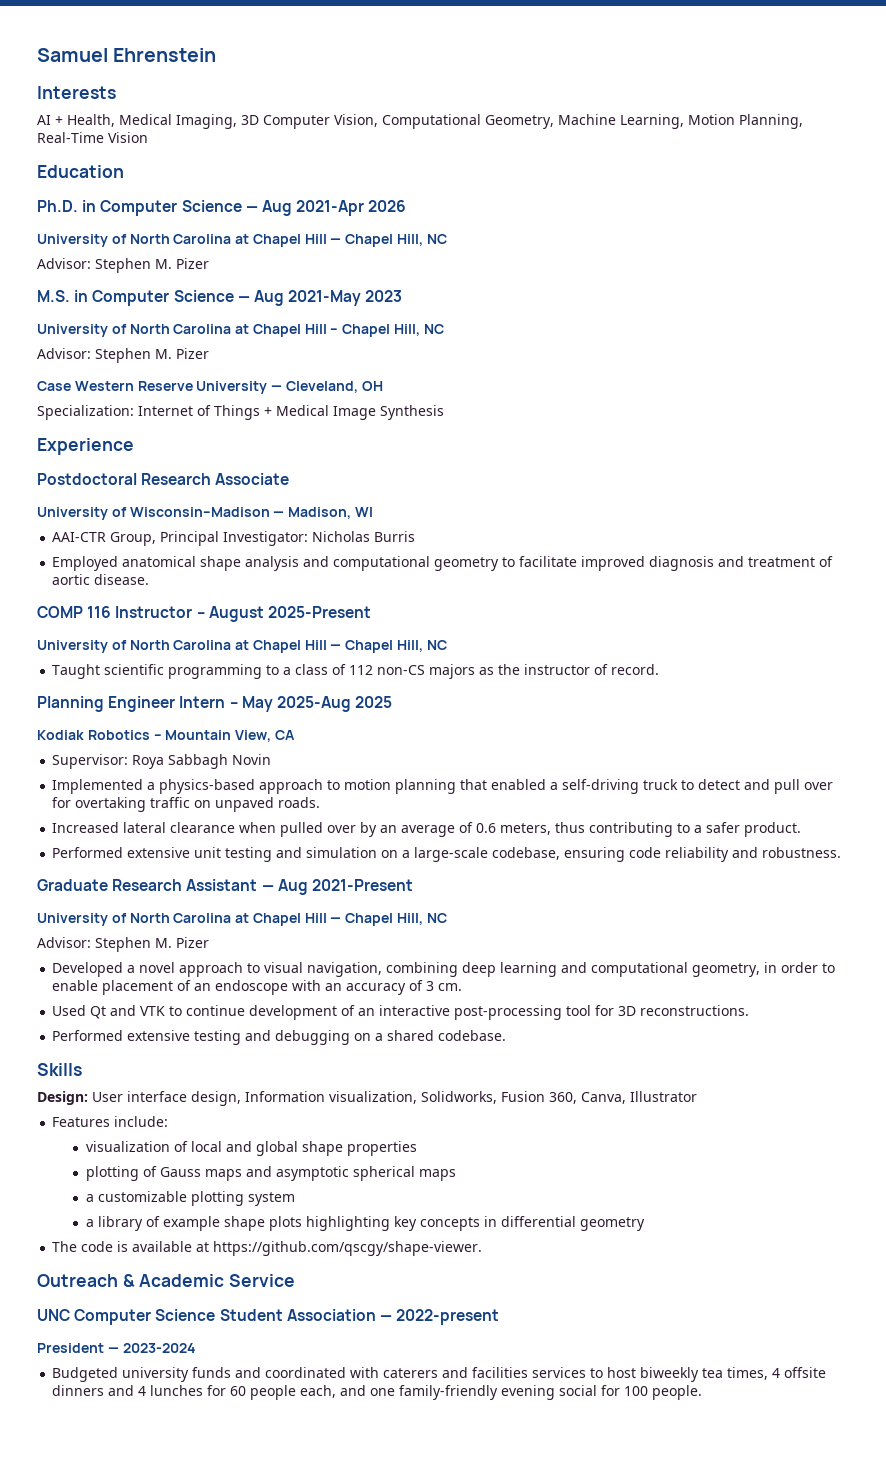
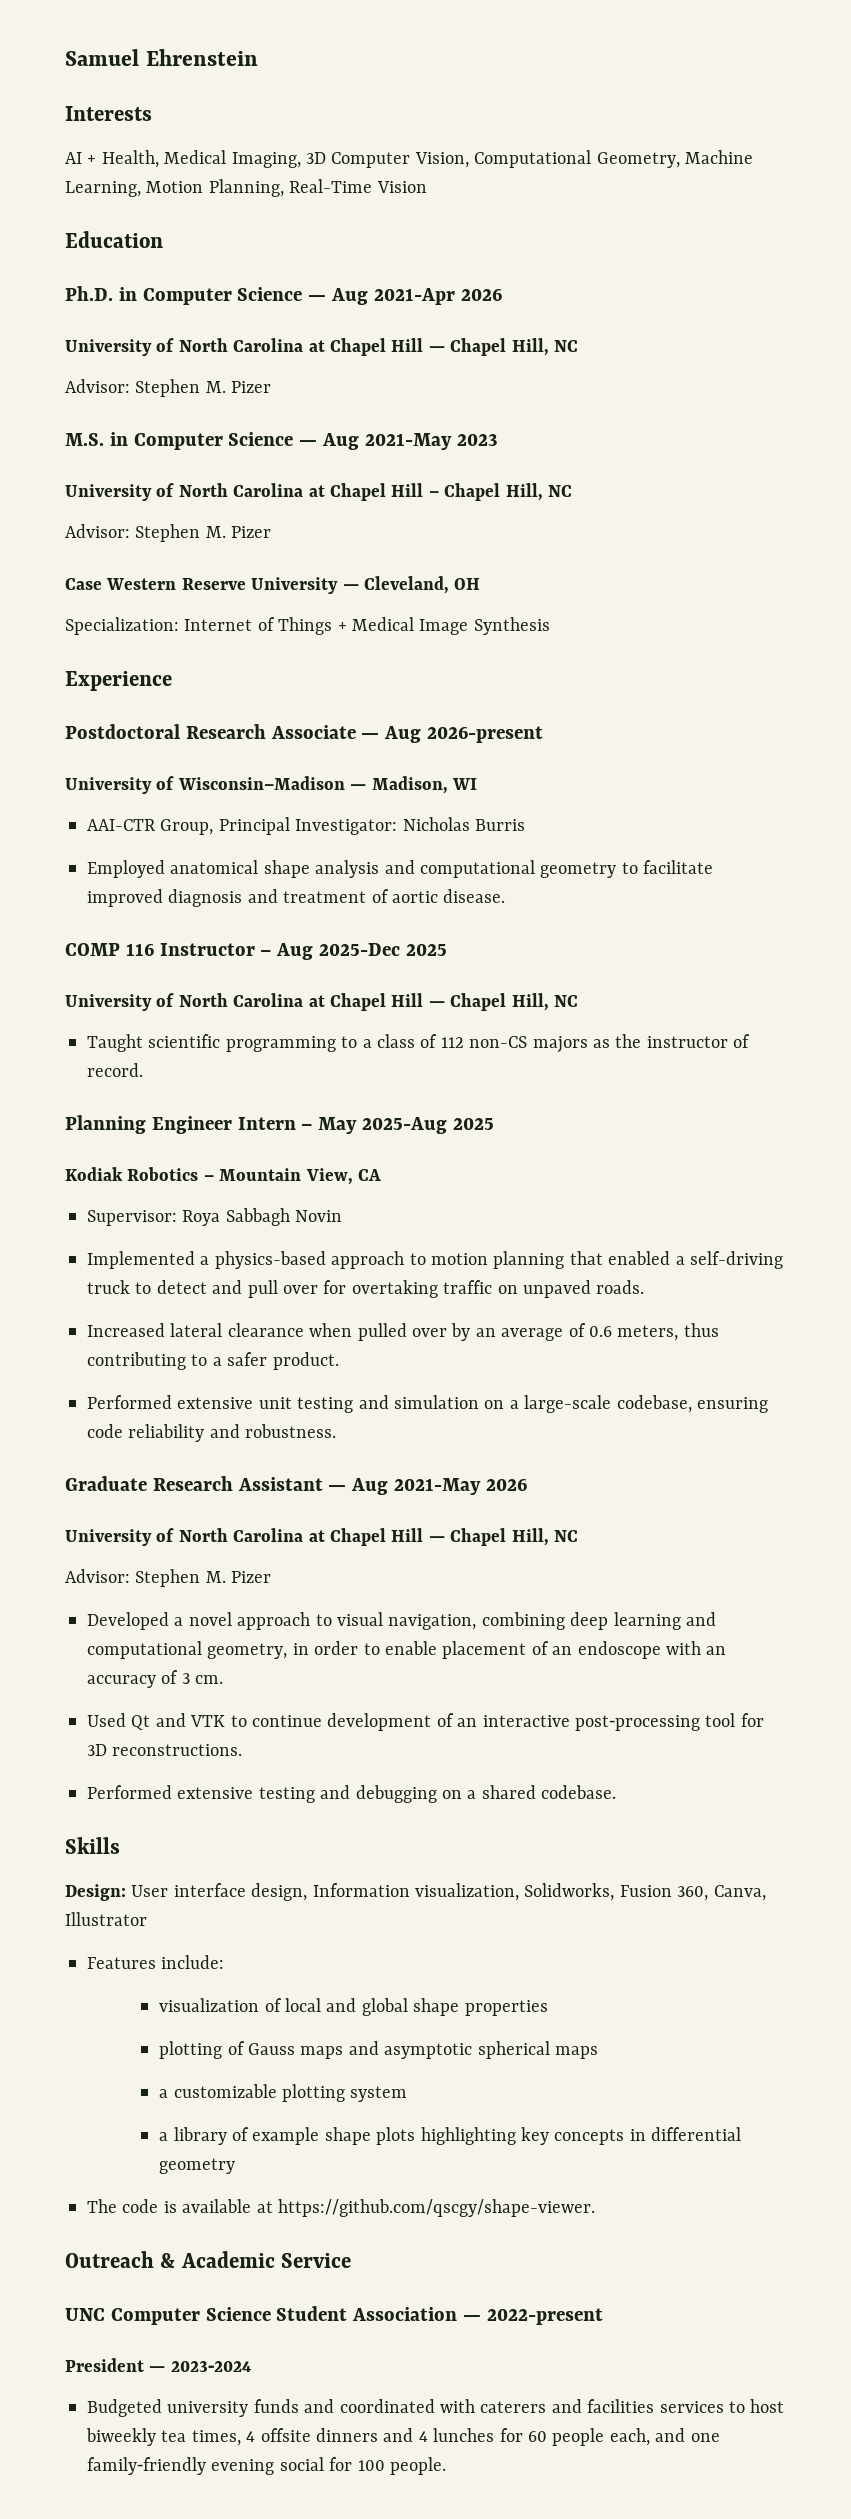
- Postdoctoral Research Associate
+ Postdoctoral Research Associate — Aug 2026-present
- COMP 116 Instructor – August 2025-Present
+ COMP 116 Instructor – Aug 2025-Dec 2025
- Graduate Research Assistant — Aug 2021-Present
+ Graduate Research Assistant — Aug 2021-May 2026

